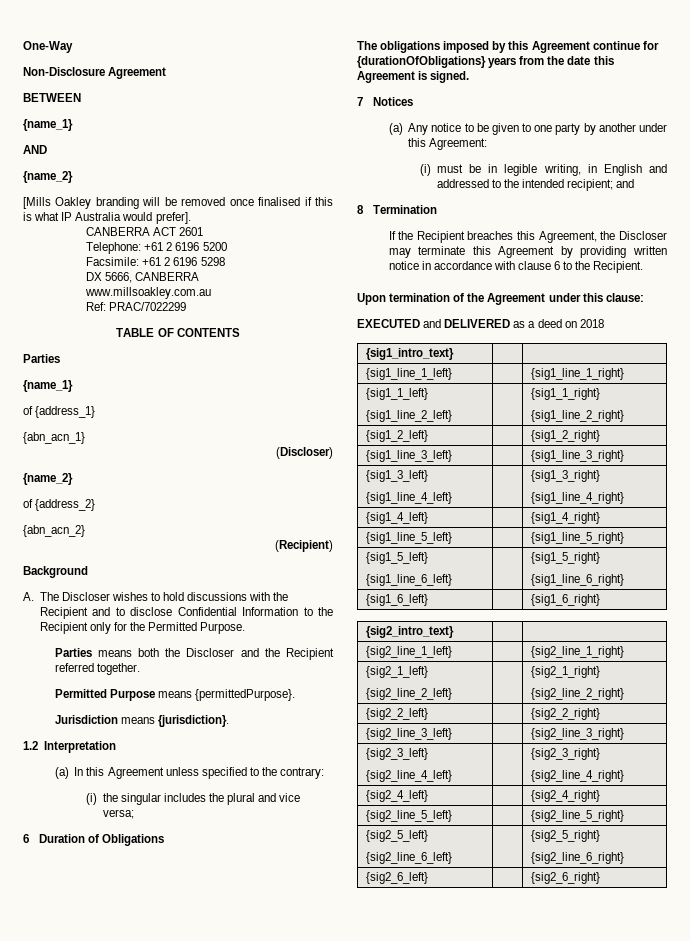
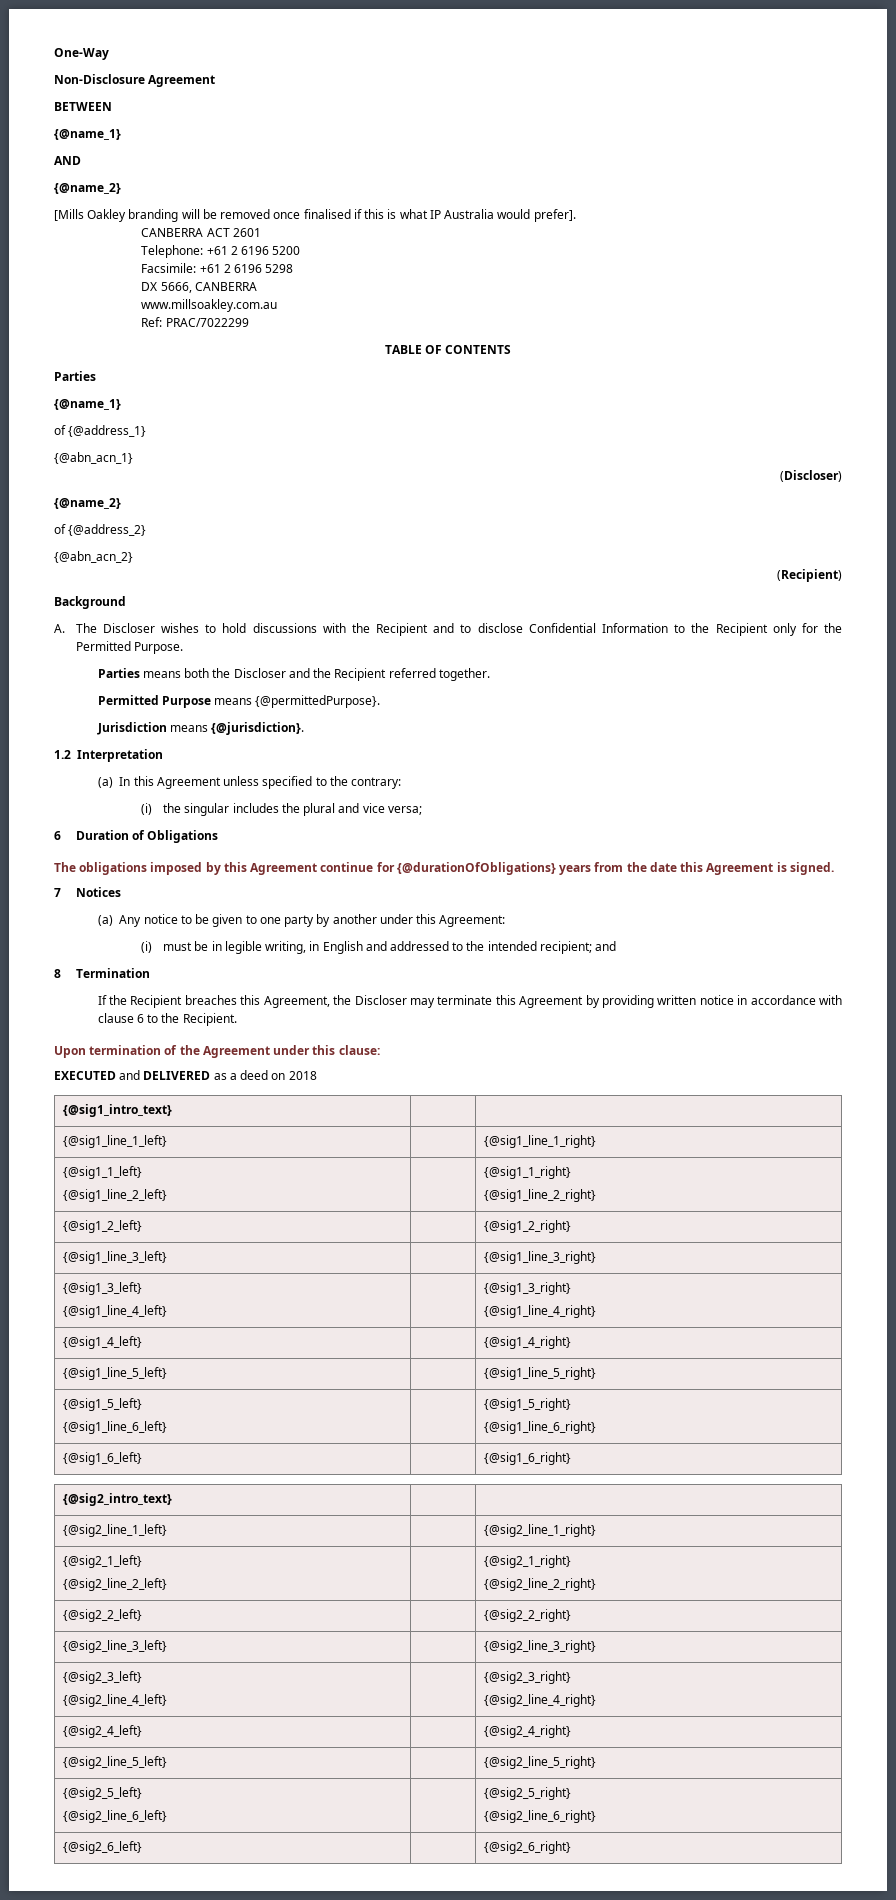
  BETWEEN
- {name_1}
+ {@name_1}
  AND
- {name_2}
+ {@name_2}
  TABLE OF CONTENTS
  Parties
- {name_1}
- of {address_1}
- {abn_acn_1}
+ {@name_1}
+ of {@address_1}
+ {@abn_acn_1}
  (Discloser)
- {name_2}
- of {address_2}
- {abn_acn_2}
+ {@name_2}
+ of {@address_2}
+ {@abn_acn_2}
- Permitted Purpose means {permittedPurpose}.
+ Permitted Purpose means {@permittedPurpose}.
- Jurisdiction means {jurisdiction}.
+ Jurisdiction means {@jurisdiction}.
- The obligations imposed by this Agreement continue for {durationOfObligations} years from the date this Agreement is signed.
+ The obligations imposed by this Agreement continue for {@durationOfObligations} years from the date this Agreement is signed.
- {sig1_intro_text} | |
- {sig1_line_1_left} | | {sig1_line_1_right}
- {sig1_1_left}
- {sig1_line_2_left} | | {sig1_1_right}
- {sig1_line_2_right}
- {sig1_2_left} | | {sig1_2_right}
- {sig1_line_3_left} | | {sig1_line_3_right}
- {sig1_3_left}
- {sig1_line_4_left} | | {sig1_3_right}
- {sig1_line_4_right}
- {sig1_4_left} | | {sig1_4_right}
- {sig1_line_5_left} | | {sig1_line_5_right}
- {sig1_5_left}
- {sig1_line_6_left} | | {sig1_5_right}
- {sig1_line_6_right}
- {sig1_6_left} | | {sig1_6_right}
- {sig2_intro_text} | |
- {sig2_line_1_left} | | {sig2_line_1_right}
- {sig2_1_left}
- {sig2_line_2_left} | | {sig2_1_right}
- {sig2_line_2_right}
- {sig2_2_left} | | {sig2_2_right}
- {sig2_line_3_left} | | {sig2_line_3_right}
- {sig2_3_left}
- {sig2_line_4_left} | | {sig2_3_right}
- {sig2_line_4_right}
- {sig2_4_left} | | {sig2_4_right}
- {sig2_line_5_left} | | {sig2_line_5_right}
- {sig2_5_left}
- {sig2_line_6_left} | | {sig2_5_right}
- {sig2_line_6_right}
- {sig2_6_left} | | {sig2_6_right}
+ {@sig1_intro_text} | |
+ {@sig1_line_1_left} | | {@sig1_line_1_right}
+ {@sig1_1_left}
+ {@sig1_line_2_left} | | {@sig1_1_right}
+ {@sig1_line_2_right}
+ {@sig1_2_left} | | {@sig1_2_right}
+ {@sig1_line_3_left} | | {@sig1_line_3_right}
+ {@sig1_3_left}
+ {@sig1_line_4_left} | | {@sig1_3_right}
+ {@sig1_line_4_right}
+ {@sig1_4_left} | | {@sig1_4_right}
+ {@sig1_line_5_left} | | {@sig1_line_5_right}
+ {@sig1_5_left}
+ {@sig1_line_6_left} | | {@sig1_5_right}
+ {@sig1_line_6_right}
+ {@sig1_6_left} | | {@sig1_6_right}
+ {@sig2_intro_text} | |
+ {@sig2_line_1_left} | | {@sig2_line_1_right}
+ {@sig2_1_left}
+ {@sig2_line_2_left} | | {@sig2_1_right}
+ {@sig2_line_2_right}
+ {@sig2_2_left} | | {@sig2_2_right}
+ {@sig2_line_3_left} | | {@sig2_line_3_right}
+ {@sig2_3_left}
+ {@sig2_line_4_left} | | {@sig2_3_right}
+ {@sig2_line_4_right}
+ {@sig2_4_left} | | {@sig2_4_right}
+ {@sig2_line_5_left} | | {@sig2_line_5_right}
+ {@sig2_5_left}
+ {@sig2_line_6_left} | | {@sig2_5_right}
+ {@sig2_line_6_right}
+ {@sig2_6_left} | | {@sig2_6_right}

